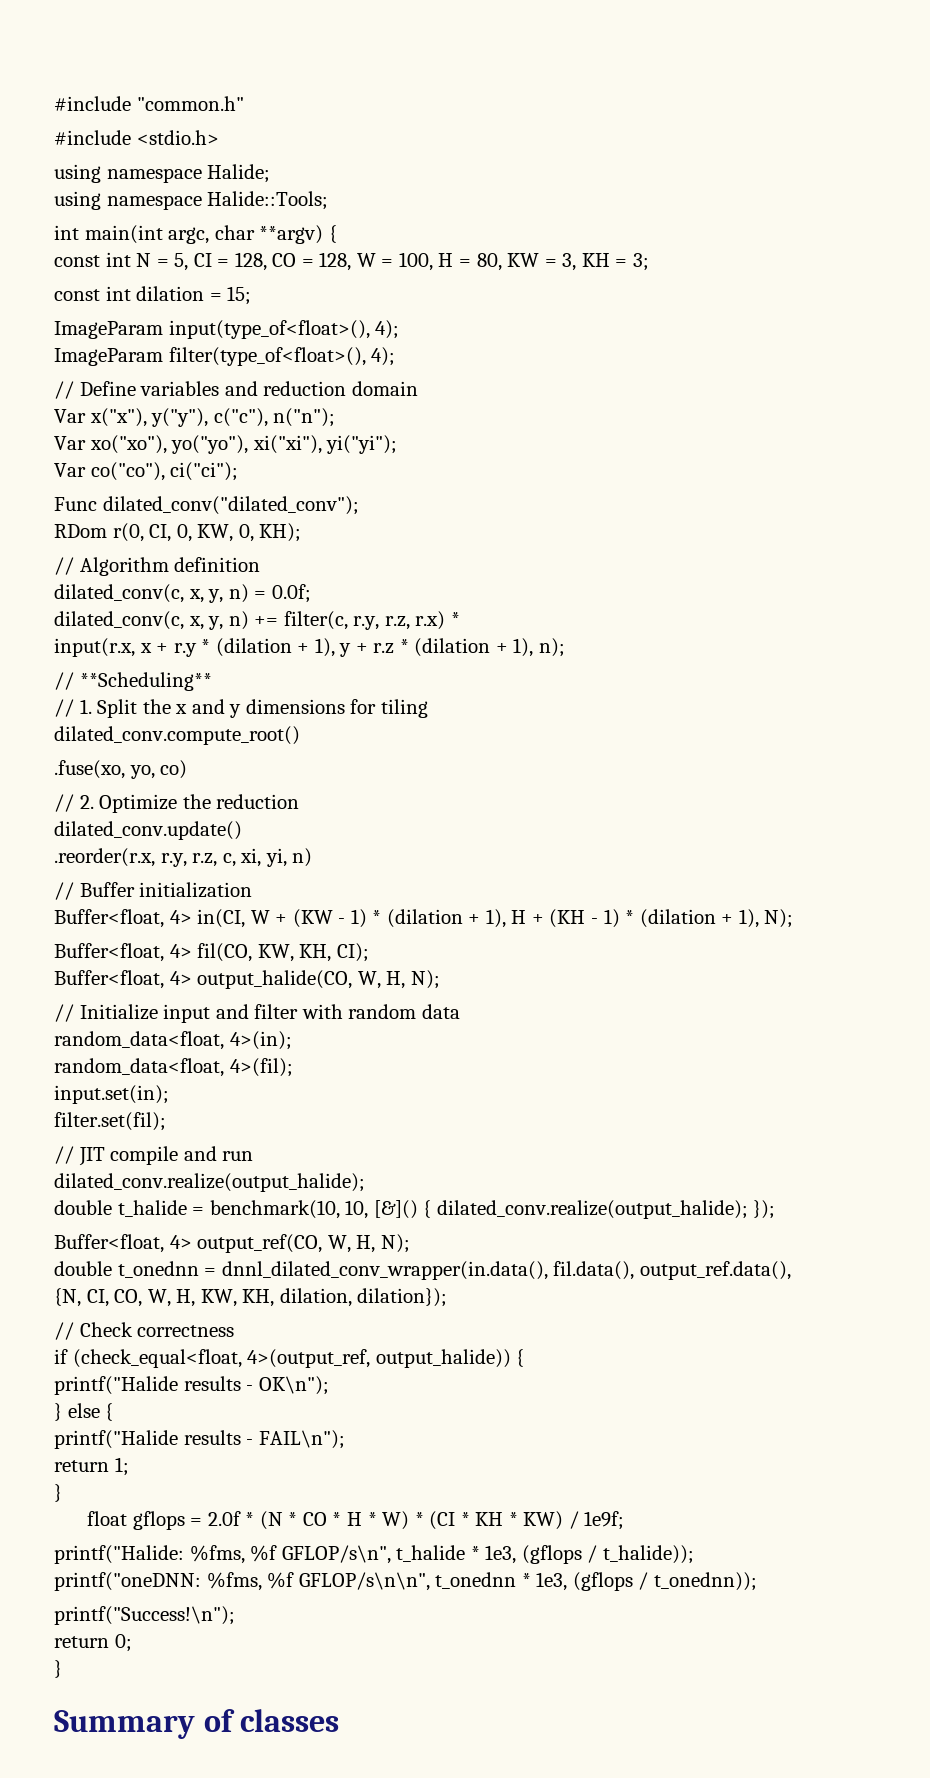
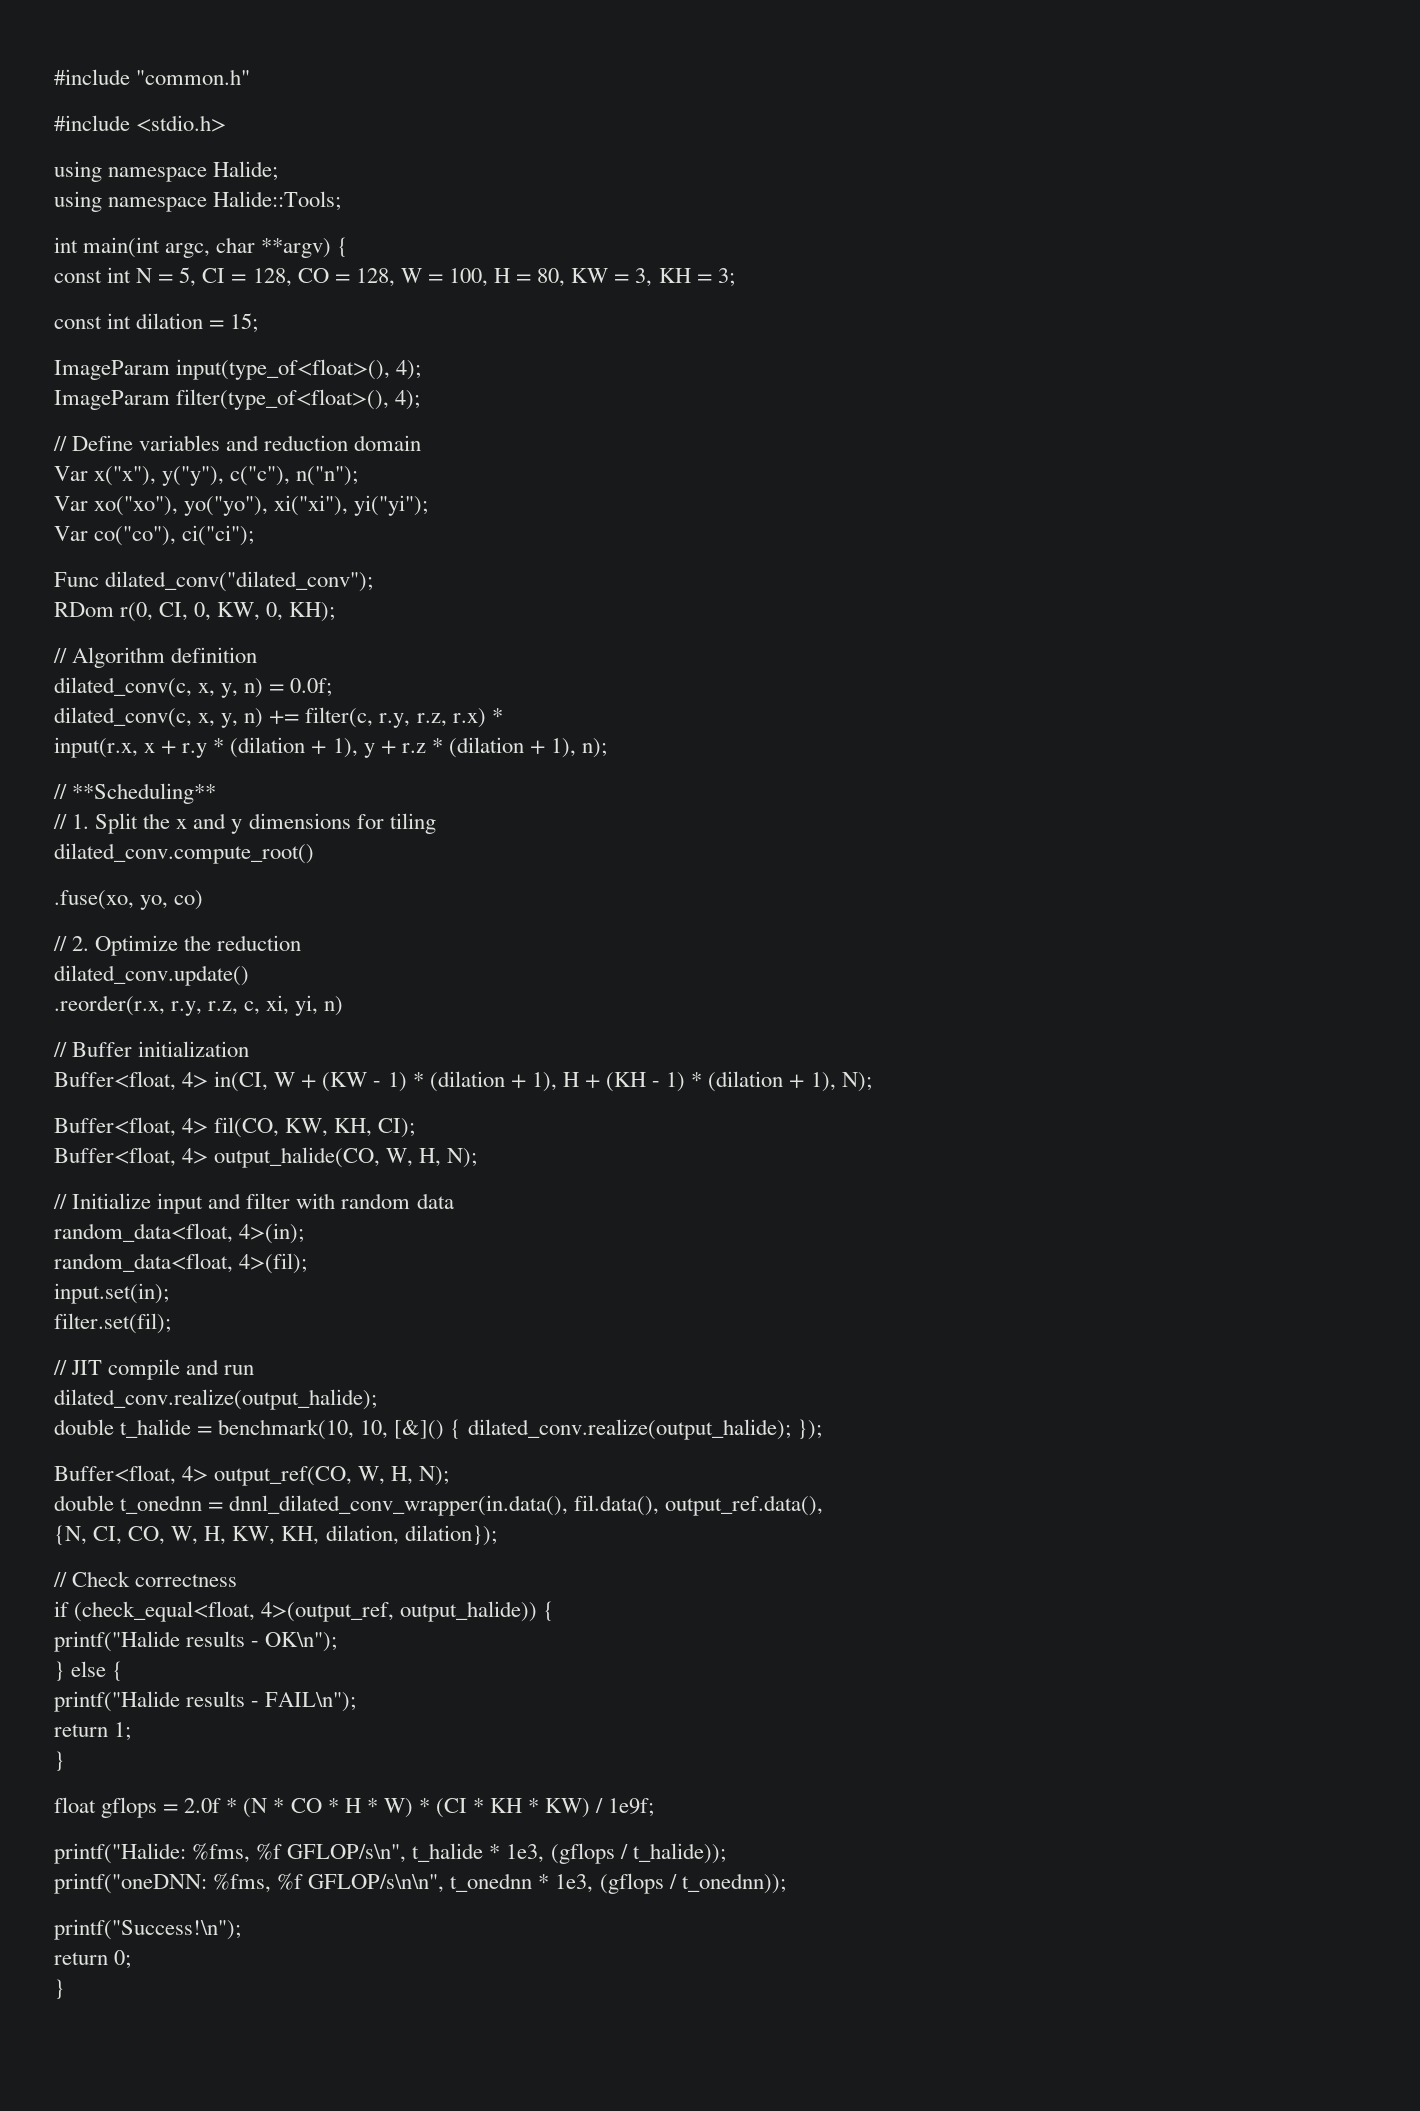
- Summary of classes

